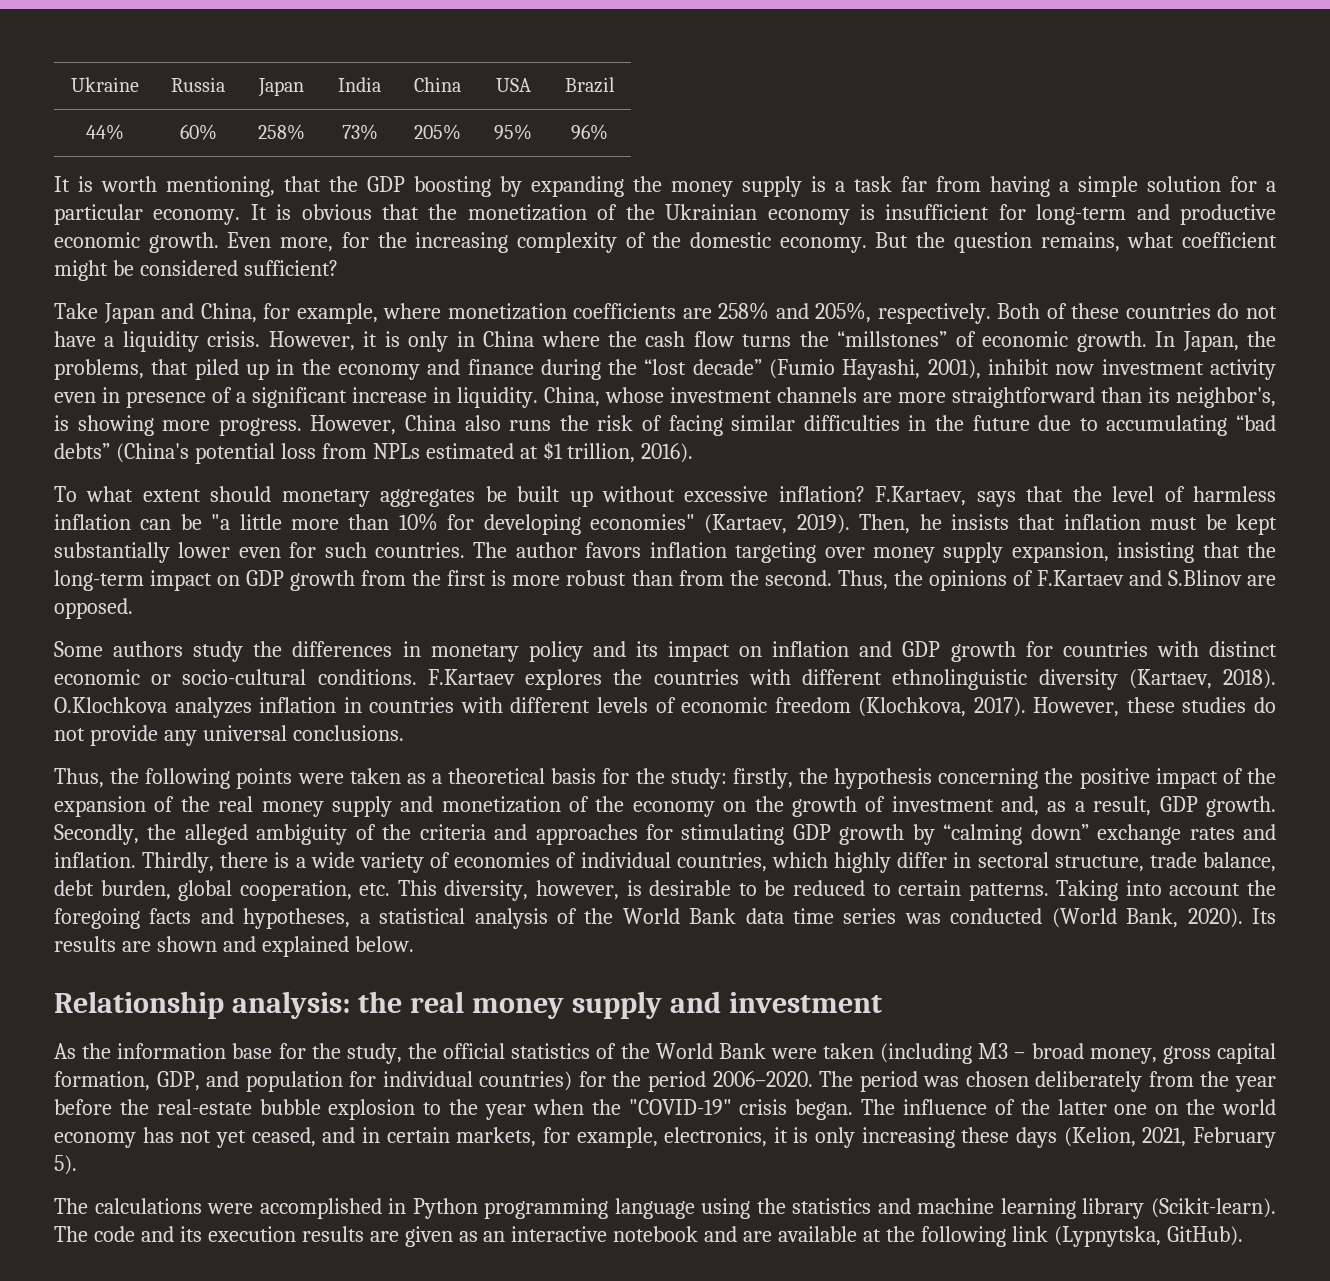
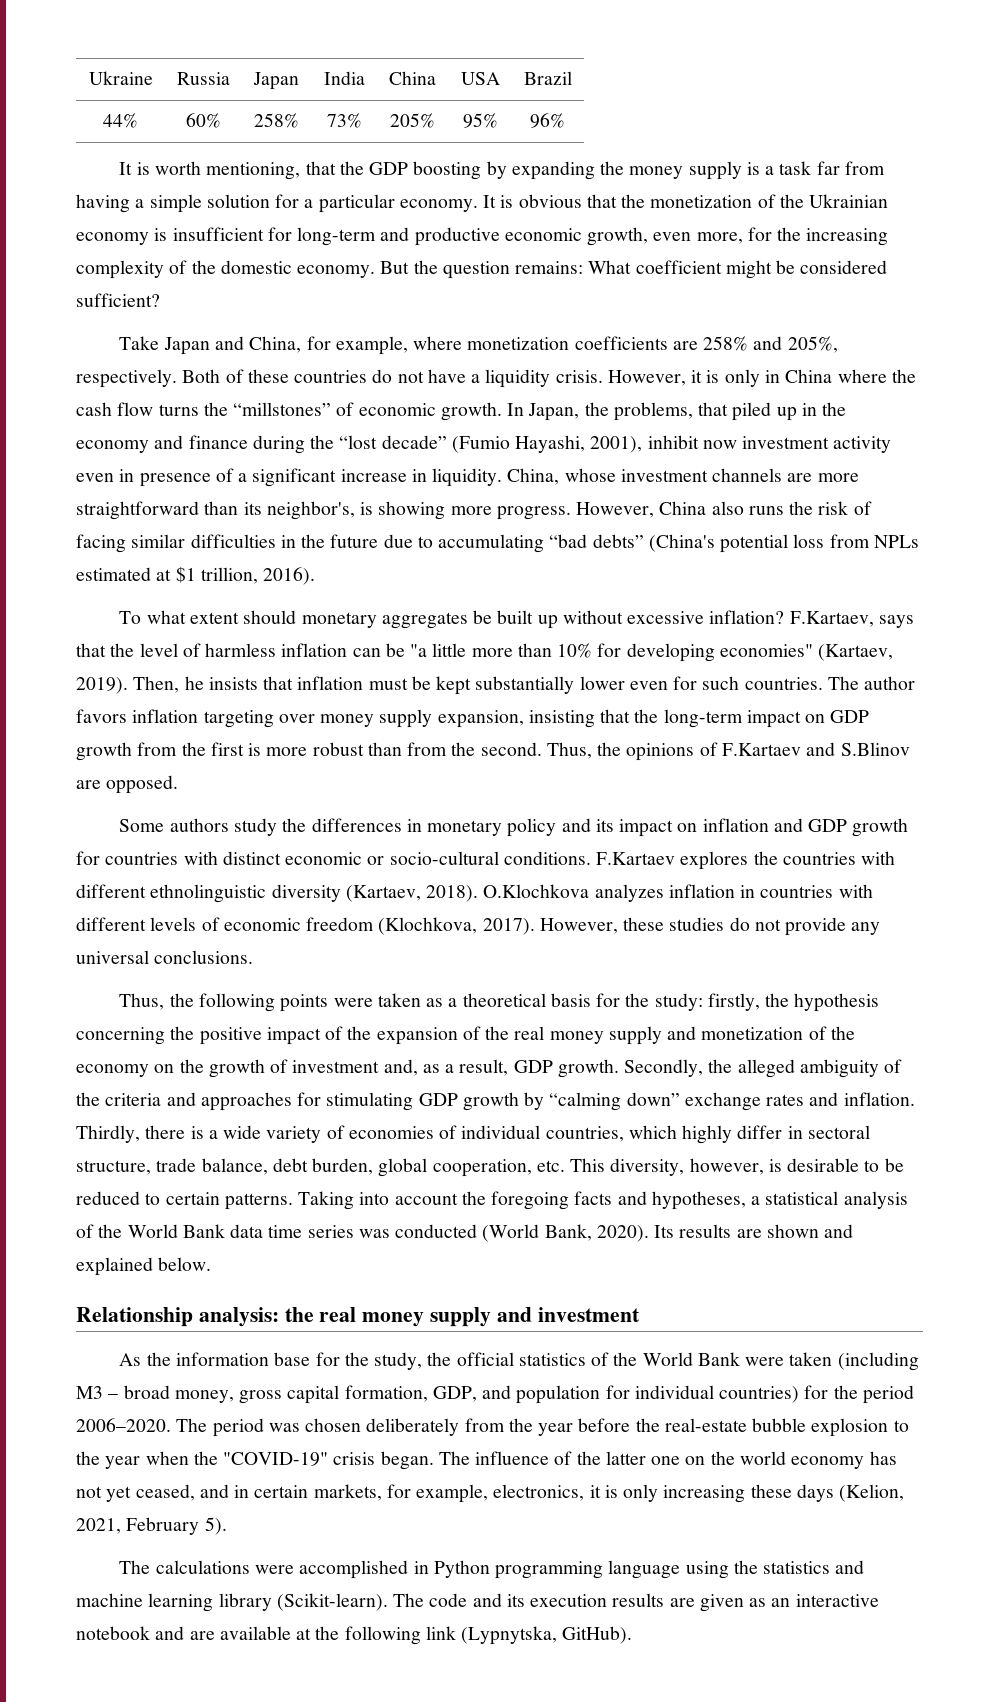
- It is obvious that the monetization of the Ukrainian economy is insufficient for long-term and productive economic growth. Even more, for the increasing complexity of the domestic economy.
+ It is obvious that the monetization of the Ukrainian economy is insufficient for long-term and productive economic growth, even more, for the increasing complexity of the domestic economy.
- But the question remains, what coefficient might be considered sufficient?
+ But the question remains: What coefficient might be considered sufficient?

